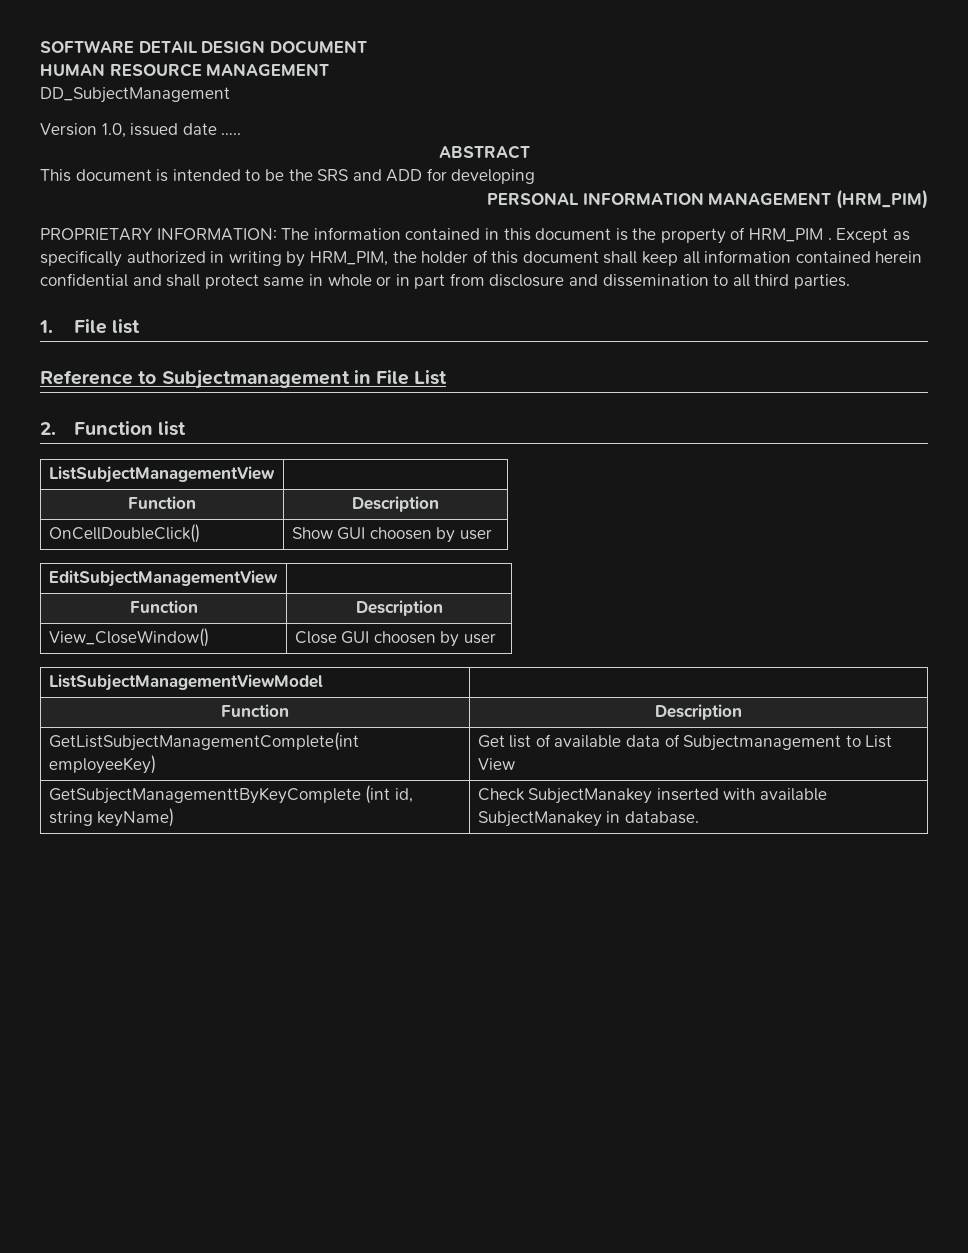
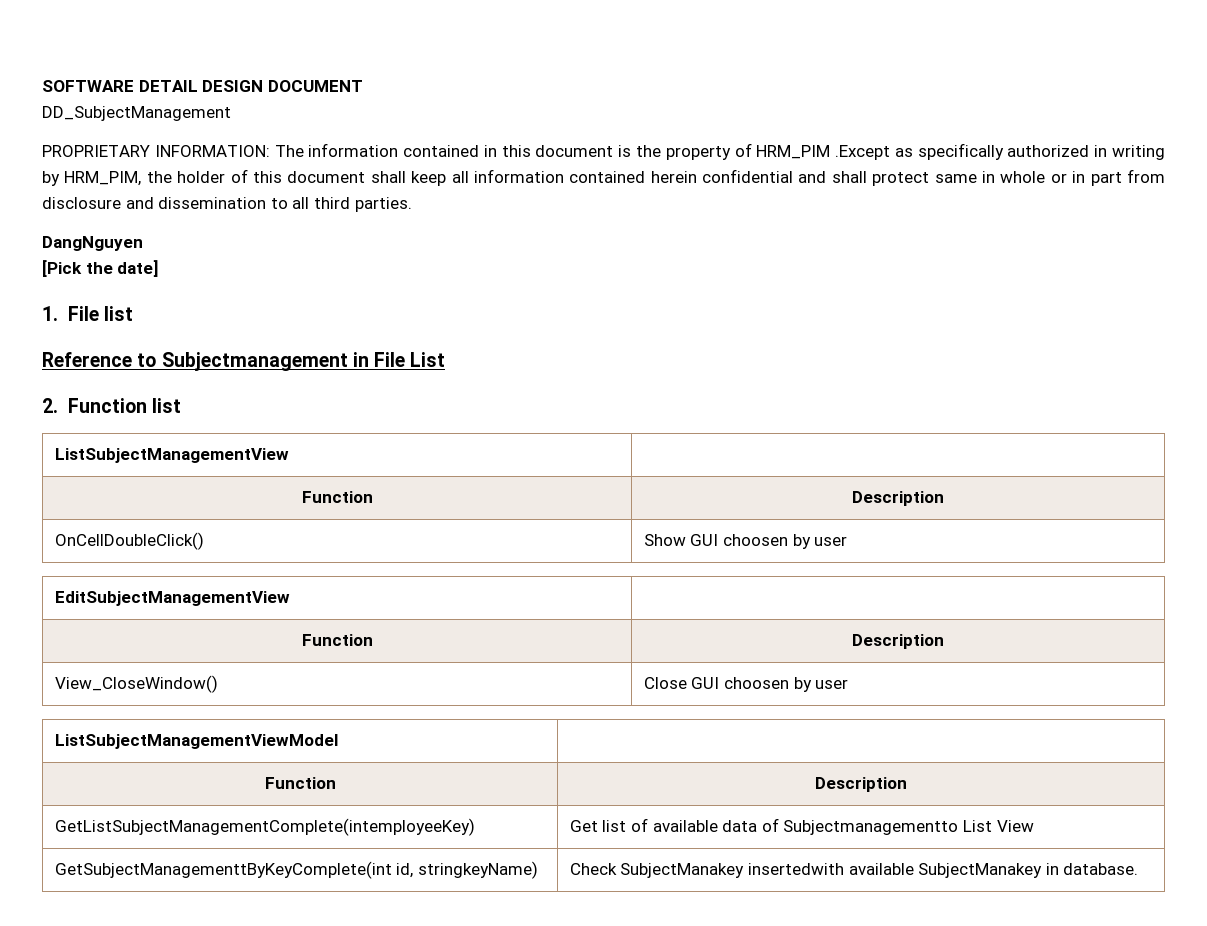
- HUMAN RESOURCE MANAGEMENT
  DD_SubjectManagement
- Version 1.0, issued date …..
- ABSTRACT
- This document is intended to be the SRS and ADD for developing
- PERSONAL INFORMATION MANAGEMENT (HRM_PIM)
- PROPRIETARY INFORMATION: The information contained in this document is the property of HRM_PIM . Except as specifically authorized in writing by HRM_PIM, the holder of this document shall keep all information contained herein confidential and shall protect same in whole or in part from disclosure and dissemination to all third parties.
+ PROPRIETARY INFORMATION: The information contained in this document is the property of HRM_PIM .Except as specifically authorized in writing by HRM_PIM, the holder of this document shall keep all information contained herein confidential and shall protect same in whole or in part from disclosure and dissemination to all third parties.
+ DangNguyen
+ [Pick the date]
- GetListSubjectManagementComplete(int employeeKey) | Get list of available data of Subjectmanagement to List View
+ GetListSubjectManagementComplete(intemployeeKey) | Get list of available data of Subjectmanagementto List View
- GetSubjectManagementtByKeyComplete (int id, string keyName) | Check SubjectManakey inserted with available SubjectManakey in database.
+ GetSubjectManagementtByKeyComplete(int id, stringkeyName) | Check SubjectManakey insertedwith available SubjectManakey in database.

